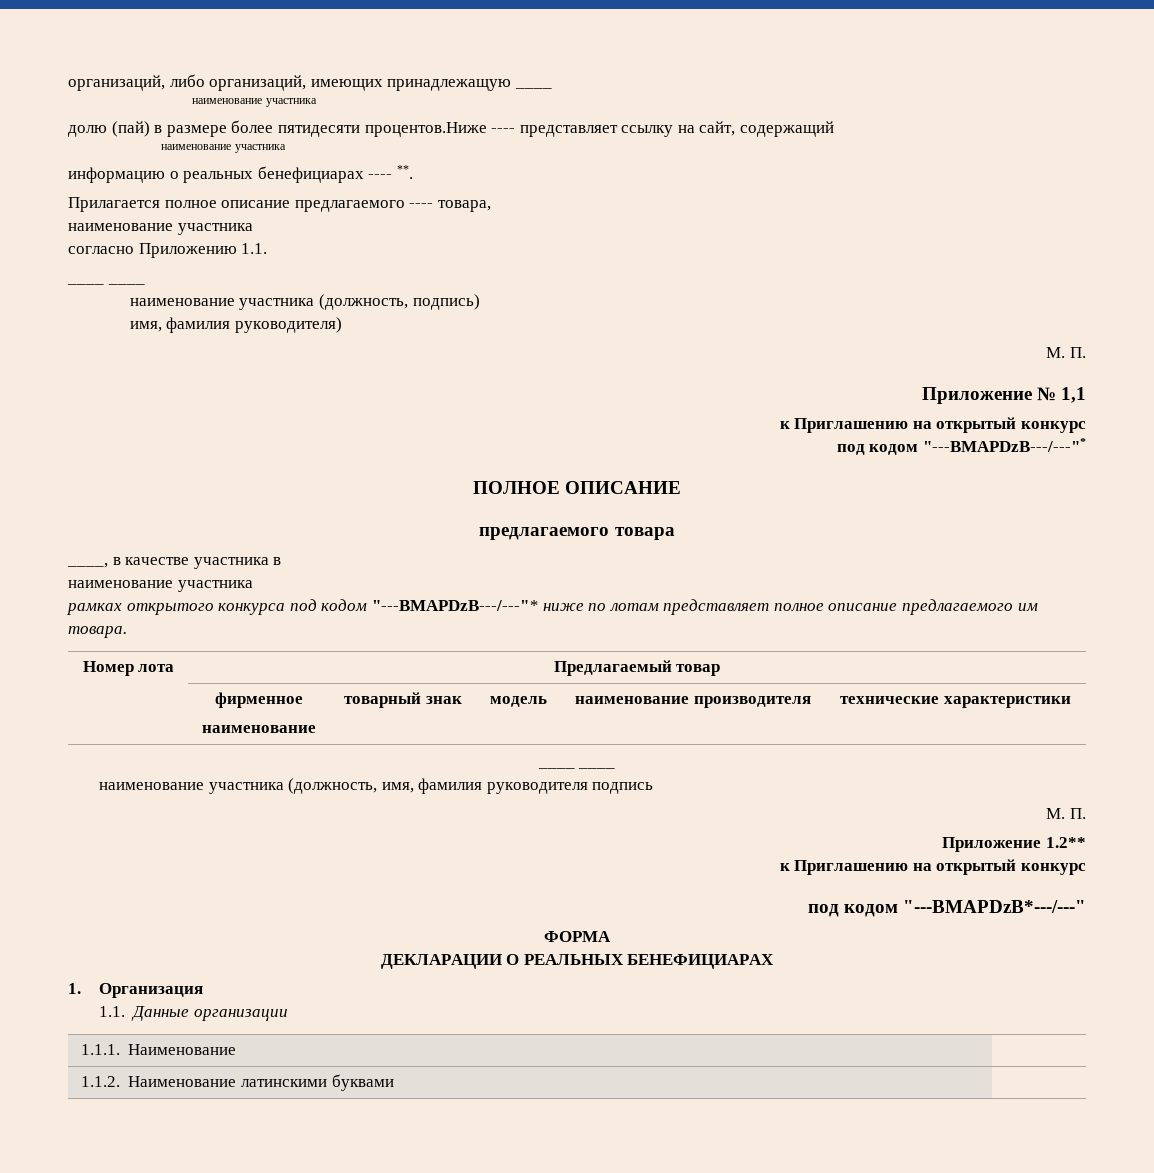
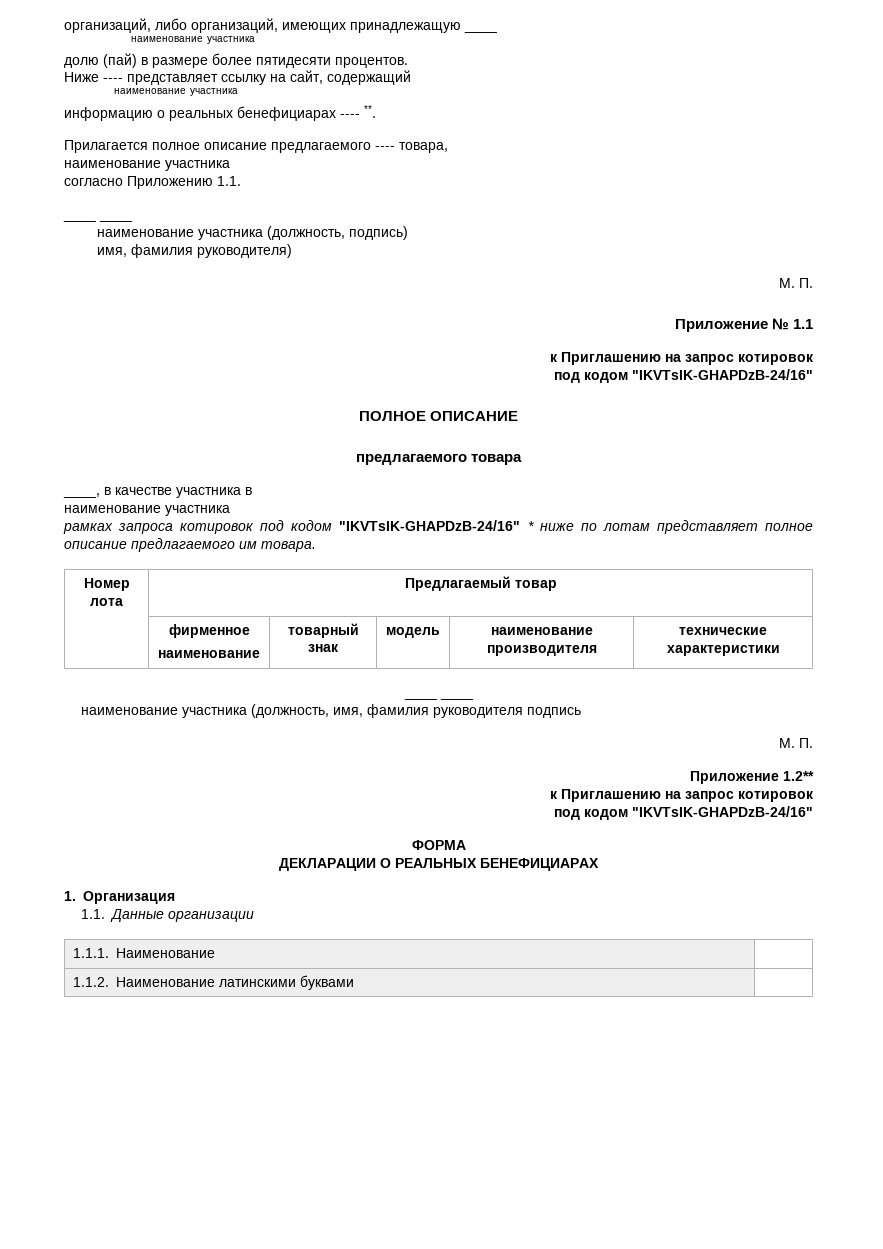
- долю (пай) в размере более пятидесяти процентов.Ниже ---- представляет ссылку на сайт, содержащий
+ долю (пай) в размере более пятидесяти процентов.
+ Ниже ---- представляет ссылку на сайт, содержащий
- Приложение № 1,1
- к Приглашению на открытый конкурс
- под кодом "---BMAPDzB---/---"*
+ Приложение № 1.1
+ к Приглашению на запрос котировок
+ под кодом "IKVTsIK-GHAPDzB-24/16"
- рамках открытого конкурса под кодом "---BMAPDzB---/---"* ниже по лотам представляет полное описание предлагаемого им товара.
+ рамках запроса котировок под кодом "IKVTsIK-GHAPDzB-24/16" * ниже по лотам представляет полное описание предлагаемого им товара.
  Приложение 1.2**
- к Приглашению на открытый конкурс
- под кодом "---BMAPDzB*---/---"
+ к Приглашению на запрос котировок
+ под кодом "IKVTsIK-GHAPDzB-24/16"

